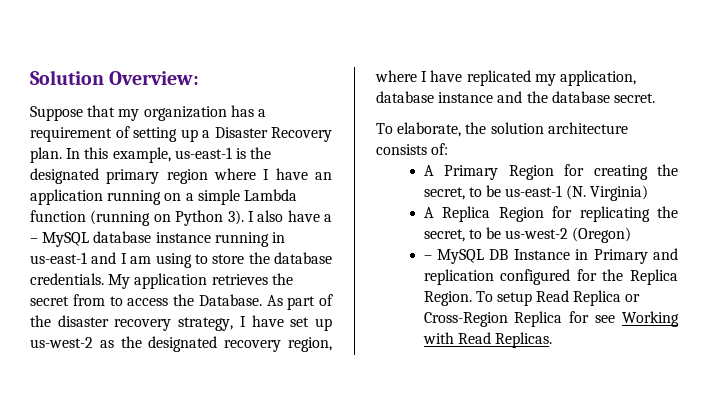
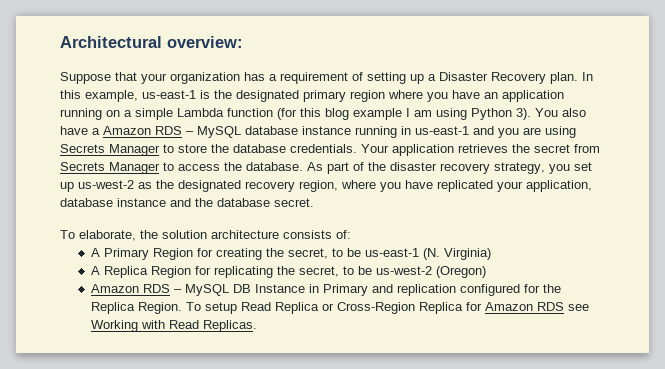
- Solution Overview:
+ Architectural overview:
- Suppose that my organization has a requirement of setting up a Disaster Recovery plan.
+ Suppose that your organization has a requirement of setting up a Disaster Recovery plan.
- In this example, us-east-1 is the designated primary region where I have an application running on a simple Lambda function (running on Python 3).
+ In this example, us-east-1 is the designated primary region where you have an application running on a simple Lambda function (for this blog example I am using Python 3).
- I also have a – MySQL database instance running in us-east-1 and I am using to store the database credentials.
+ You also have a Amazon RDS – MySQL database instance running in us-east-1 and you are using Secrets Manager to store the database credentials.
- My application retrieves the secret from to access the Database.
+ Your application retrieves the secret from Secrets Manager to access the database.
- As part of the disaster recovery strategy, I have set up us-west-2 as the designated recovery region, where I have replicated my application, database instance and the database secret.
+ As part of the disaster recovery strategy, you set up us-west-2 as the designated recovery region, where you have replicated your application, database instance and the database secret.
- – MySQL DB Instance in Primary and replication configured for the Replica Region.
+ Amazon RDS – MySQL DB Instance in Primary and replication configured for the Replica Region.
- To setup Read Replica or Cross-Region Replica for see Working with Read Replicas.
+ To setup Read Replica or Cross-Region Replica for Amazon RDS see Working with Read Replicas.

